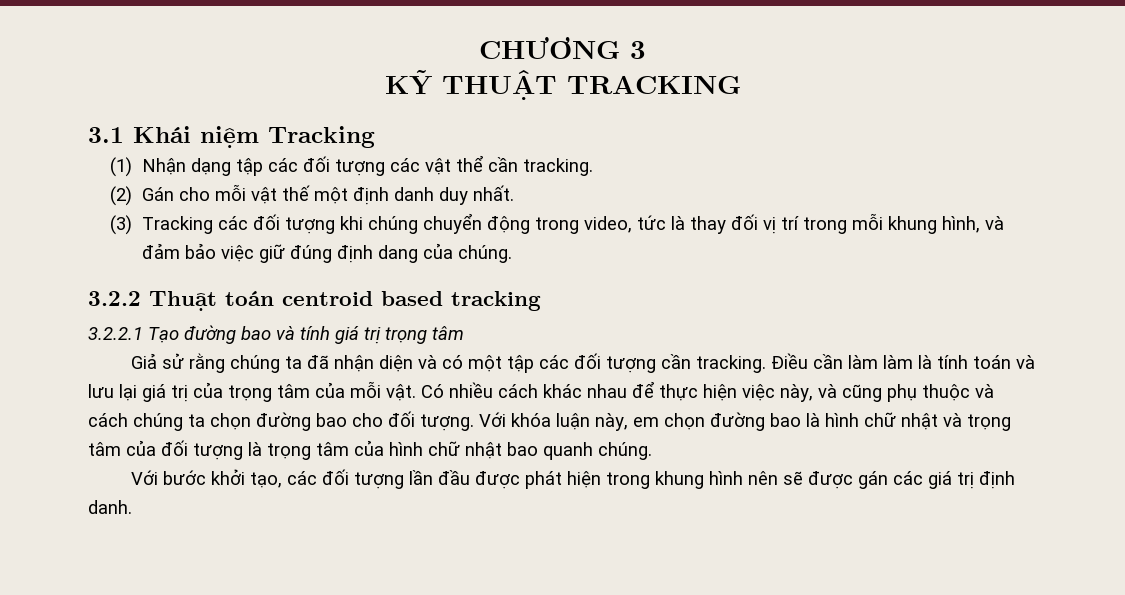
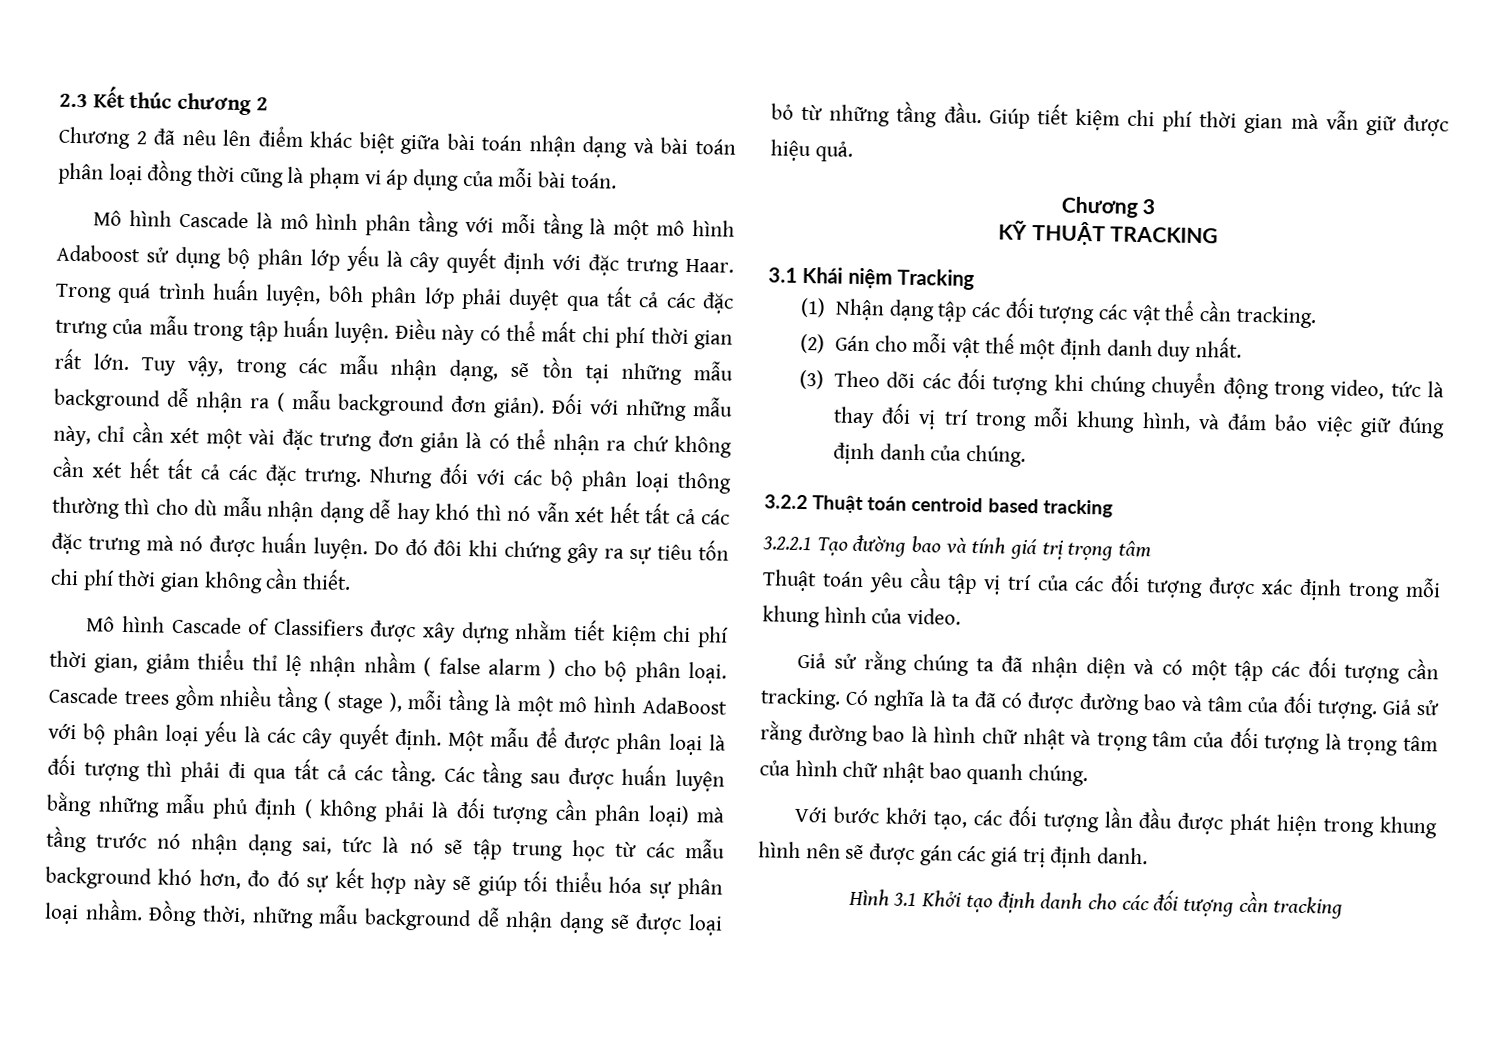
- CHƯƠNG 3
+ 2.3 Kết thúc chương 2
+ Chương 2 đã nêu lên điểm khác biệt giữa bài toán nhận dạng và bài toán phân loại đồng thời cũng là phạm vi áp dụng của mỗi bài toán.
+ Mô hình Cascade là mô hình phân tầng với mỗi tầng là một mô hình Adaboost sử dụng bộ phân lớp yếu là cây quyết định với đặc trưng Haar. Trong quá trình huấn luyện, bôh phân lớp phải duyệt qua tất cả các đặc trưng của mẫu trong tập huấn luyện. Điều này có thể mất chi phí thời gian rất lớn. Tuy vậy, trong các mẫu nhận dạng, sẽ tồn tại những mẫu background dễ nhận ra ( mẫu background đơn giản). Đối với những mẫu này, chỉ cần xét một vài đặc trưng đơn giản là có thể nhận ra chứ không cần xét hết tất cả các đặc trưng. Nhưng đối với các bộ phân loại thông thường thì cho dù mẫu nhận dạng dễ hay khó thì nó vẫn xét hết tất cả các đặc trưng mà nó được huấn luyện. Do đó đôi khi chứng gây ra sự tiêu tốn chi phí thời gian không cần thiết.
+ Mô hình Cascade of Classifiers được xây dựng nhằm tiết kiệm chi phí thời gian, giảm thiểu thỉ lệ nhận nhầm ( false alarm ) cho bộ phân loại. Cascade trees gồm nhiều tầng ( stage ), mỗi tầng là một mô hình AdaBoost với bộ phân loại yếu là các cây quyết định. Một mẫu để được phân loại là đối tượng thì phải đi qua tất cả các tầng. Các tầng sau được huấn luyện bằng những mẫu phủ định ( không phải là đối tượng cần phân loại) mà tầng trước nó nhận dạng sai, tức là nó sẽ tập trung học từ các mẫu background khó hơn, đo đó sự kết hợp này sẽ giúp tối thiểu hóa sự phân loại nhầm. Đồng thời, những mẫu background dễ nhận dạng sẽ được loại bỏ từ những tầng đầu. Giúp tiết kiệm chi phí thời gian mà vẫn giữ được hiệu quả.
+ Chương 3
- (3) Tracking các đối tượng khi chúng chuyển động trong video, tức là thay đối vị trí trong mỗi khung hình, và đảm bảo việc giữ đúng định dang của chúng.
+ (3) Theo dõi các đối tượng khi chúng chuyển động trong video, tức là thay đối vị trí trong mỗi khung hình, và đảm bảo việc giữ đúng định danh của chúng.
+ Thuật toán yêu cầu tập vị trí của các đối tượng được xác định trong mỗi khung hình của video.
- Điều cần làm làm là tính toán và lưu lại giá trị của trọng tâm của mỗi vật. Có nhiều cách khác nhau để thực hiện việc này, và cũng phụ thuộc và cách chúng ta chọn đường bao cho đối tượng. Với khóa luận này, em chọn đường bao là hình chữ nhật và trọng tâm của đối tượng là trọng tâm của hình chữ nhật bao quanh chúng.
+ Có nghĩa là ta đã có được đường bao và tâm của đối tượng. Giả sử rằng đường bao là hình chữ nhật và trọng tâm của đối tượng là trọng tâm của hình chữ nhật bao quanh chúng.
+ Hình 3.1 Khởi tạo định danh cho các đối tượng cần tracking

